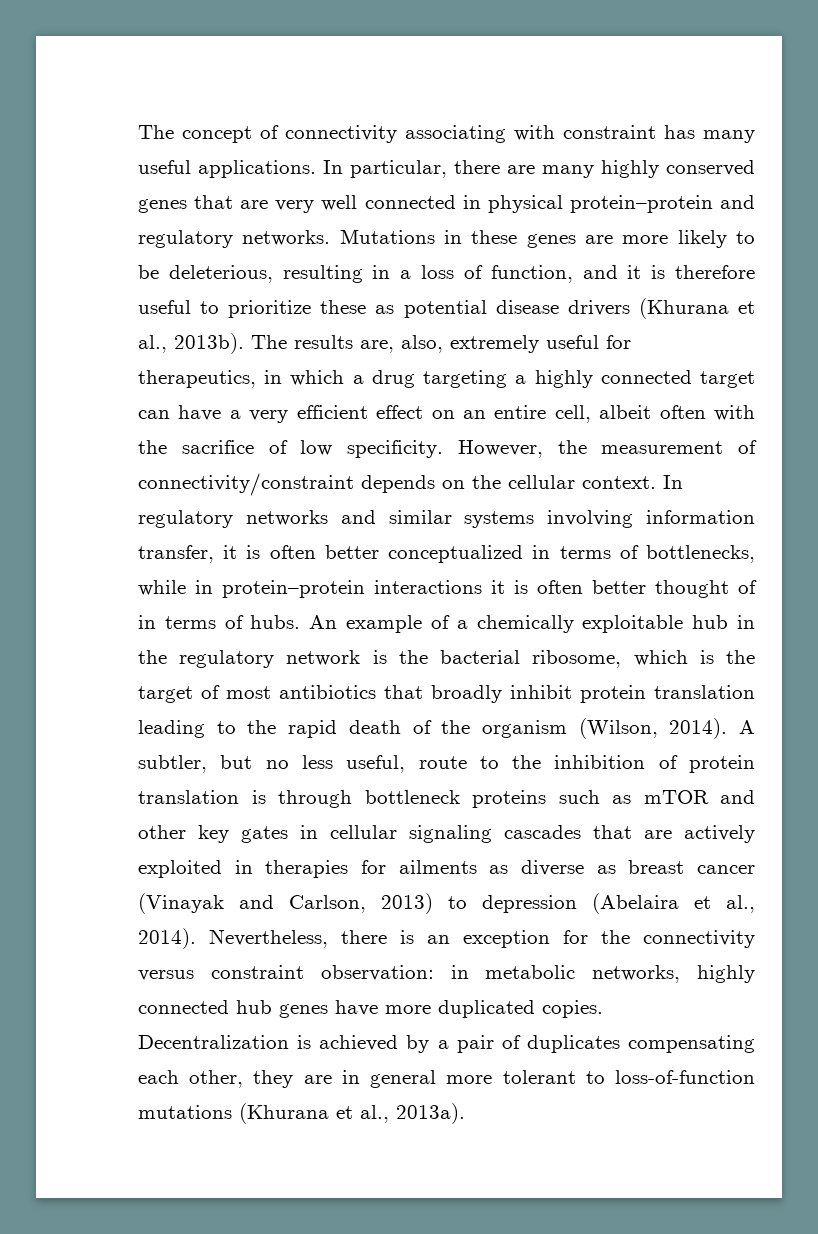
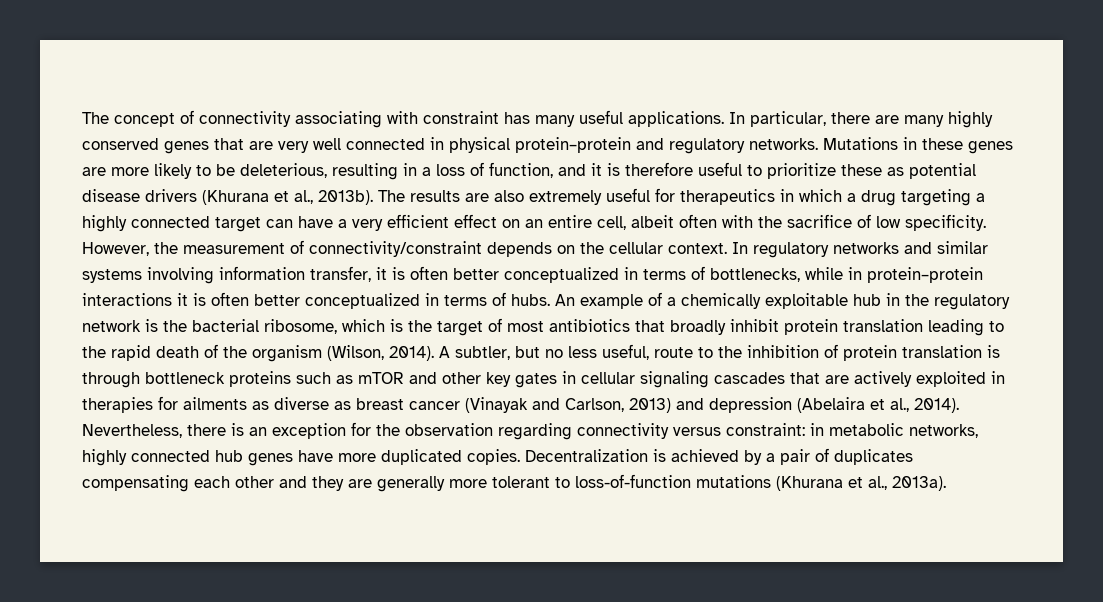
- The results are, also, extremely useful for therapeutics, in which a drug targeting a highly connected target can have a very efficient effect on an entire cell, albeit often with the sacrifice of low specificity.
+ The results are also extremely useful for therapeutics in which a drug targeting a highly connected target can have a very efficient effect on an entire cell, albeit often with the sacrifice of low specificity.
- In regulatory networks and similar systems involving information transfer, it is often better conceptualized in terms of bottlenecks, while in protein–protein interactions it is often better thought of in terms of hubs.
+ In regulatory networks and similar systems involving information transfer, it is often better conceptualized in terms of bottlenecks, while in protein–protein interactions it is often better conceptualized in terms of hubs.
- A subtler, but no less useful, route to the inhibition of protein translation is through bottleneck proteins such as mTOR and other key gates in cellular signaling cascades that are actively exploited in therapies for ailments as diverse as breast cancer (Vinayak and Carlson, 2013) to depression (Abelaira et al., 2014).
+ A subtler, but no less useful, route to the inhibition of protein translation is through bottleneck proteins such as mTOR and other key gates in cellular signaling cascades that are actively exploited in therapies for ailments as diverse as breast cancer (Vinayak and Carlson, 2013) and depression (Abelaira et al., 2014).
- Nevertheless, there is an exception for the connectivity versus constraint observation: in metabolic networks, highly connected hub genes have more duplicated copies.
+ Nevertheless, there is an exception for the observation regarding connectivity versus constraint: in metabolic networks, highly connected hub genes have more duplicated copies.
- Decentralization is achieved by a pair of duplicates compensating each other, they are in general more tolerant to loss-of-function mutations (Khurana et al., 2013a).
+ Decentralization is achieved by a pair of duplicates compensating each other and they are generally more tolerant to loss-of-function mutations (Khurana et al., 2013a).

